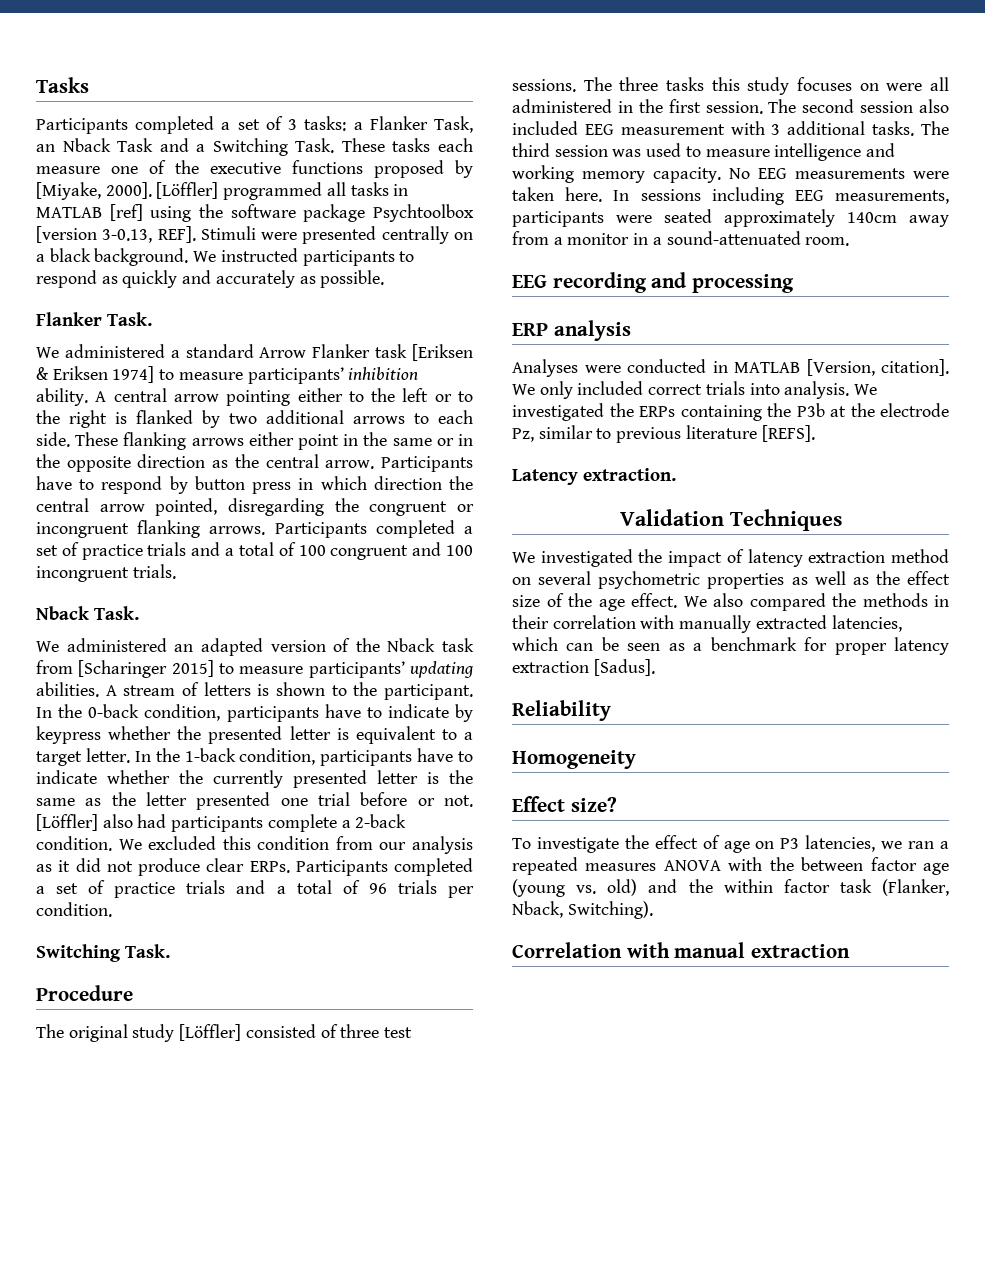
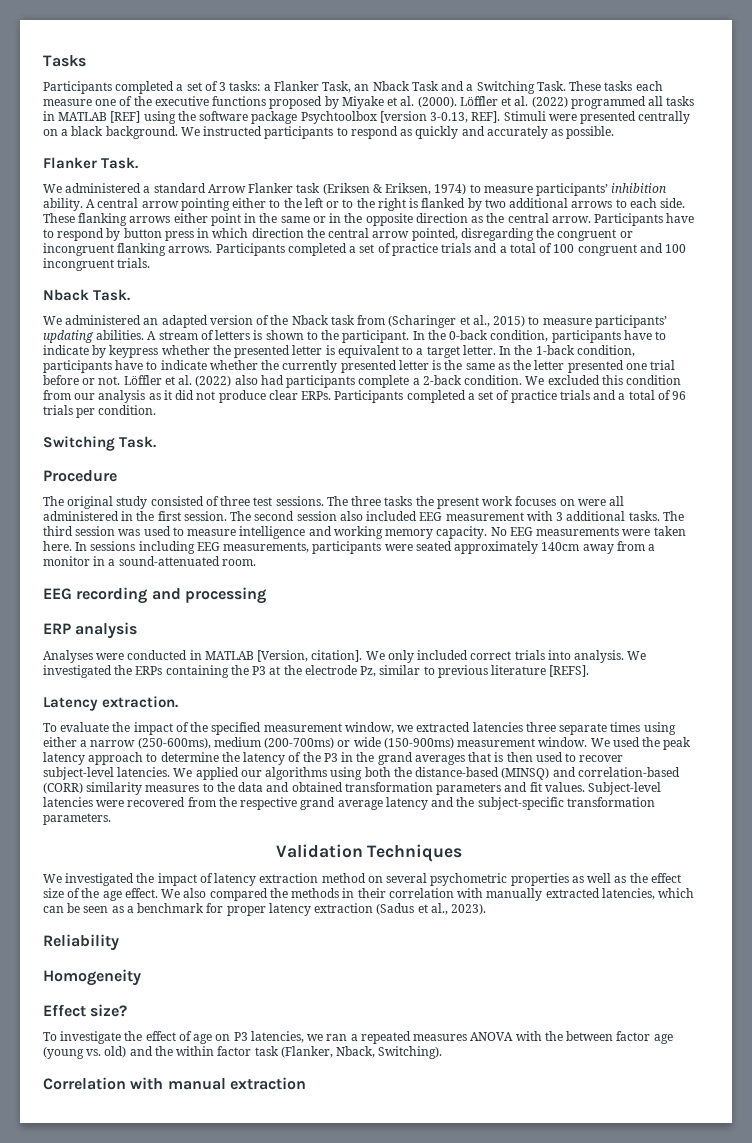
- These tasks each measure one of the executive functions proposed by [Miyake, 2000]. [Löffler] programmed all tasks in MATLAB [ref] using the software package Psychtoolbox [version 3-0.13, REF].
+ These tasks each measure one of the executive functions proposed by Miyake et al. (2000). Löffler et al. (2022) programmed all tasks in MATLAB [REF] using the software package Psychtoolbox [version 3-0.13, REF].
- We administered a standard Arrow Flanker task [Eriksen & Eriksen 1974] to measure participants’ inhibition ability.
+ We administered a standard Arrow Flanker task (Eriksen & Eriksen, 1974) to measure participants’ inhibition ability.
- We administered an adapted version of the Nback task from [Scharinger 2015] to measure participants’ updating abilities.
+ We administered an adapted version of the Nback task from (Scharinger et al., 2015) to measure participants’ updating abilities.
- [Löffler] also had participants complete a 2-back condition.
+ Löffler et al. (2022) also had participants complete a 2-back condition.
- The original study [Löffler] consisted of three test sessions.
+ The original study consisted of three test sessions.
- The three tasks this study focuses on were all administered in the first session.
+ The three tasks the present work focuses on were all administered in the first session.
- We investigated the ERPs containing the P3b at the electrode Pz, similar to previous literature [REFS].
+ We investigated the ERPs containing the P3 at the electrode Pz, similar to previous literature [REFS].
+ To evaluate the impact of the specified measurement window, we extracted latencies three separate times using either a narrow (250-600ms), medium (200-700ms) or wide (150-900ms) measurement window. We used the peak latency approach to determine the latency of the P3 in the grand averages that is then used to recover subject-level latencies. We applied our algorithms using both the distance-based (MINSQ) and correlation-based (CORR) similarity measures to the data and obtained transformation parameters and fit values. Subject-level latencies were recovered from the respective grand average latency and the subject-specific transformation parameters.
- We also compared the methods in their correlation with manually extracted latencies, which can be seen as a benchmark for proper latency extraction [Sadus].
+ We also compared the methods in their correlation with manually extracted latencies, which can be seen as a benchmark for proper latency extraction (Sadus et al., 2023).

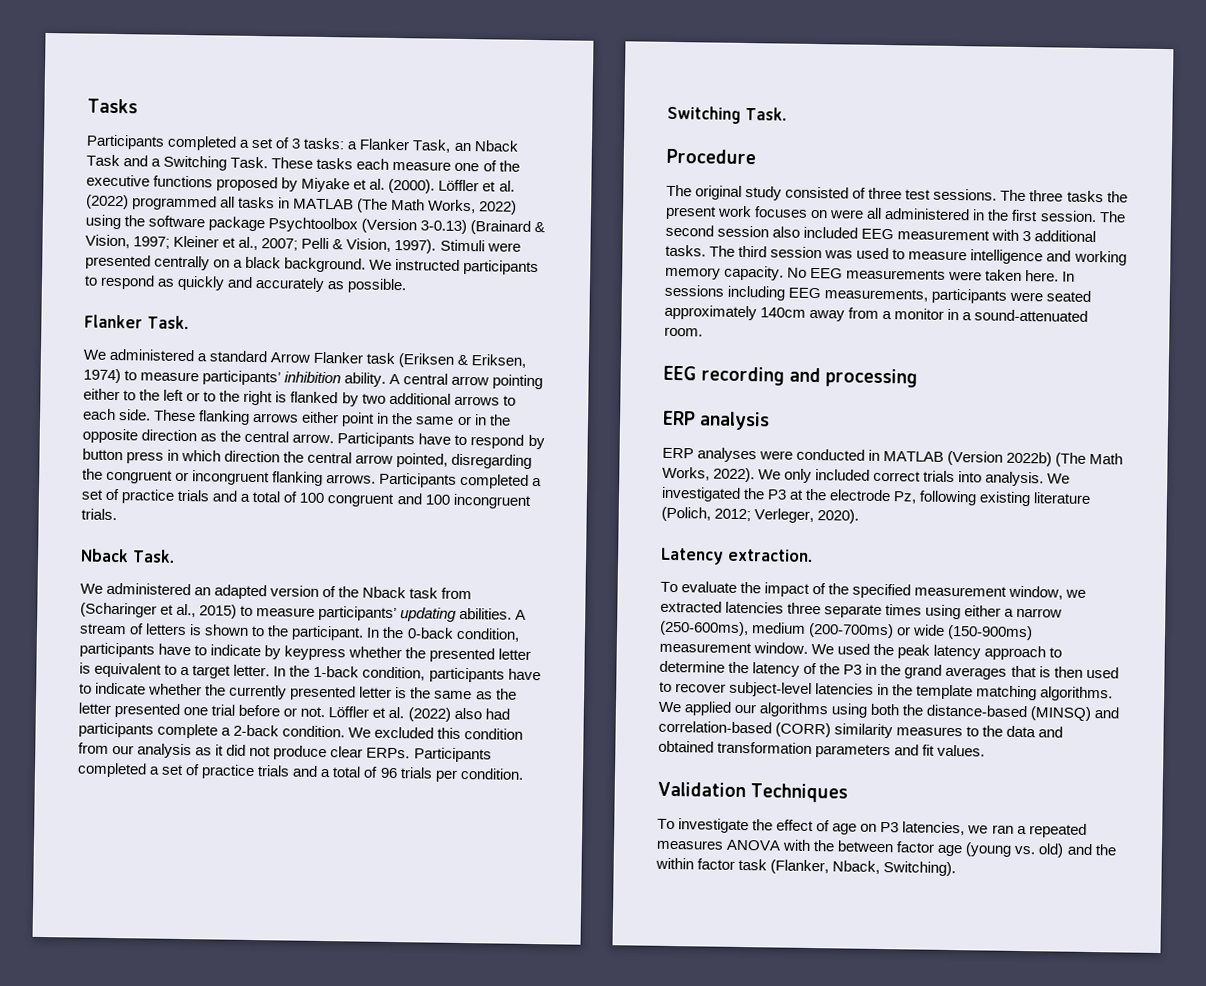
- Löffler et al. (2022) programmed all tasks in MATLAB [REF] using the software package Psychtoolbox [version 3-0.13, REF].
+ Löffler et al. (2022) programmed all tasks in MATLAB (The Math Works, 2022) using the software package Psychtoolbox (Version 3-0.13) (Brainard & Vision, 1997; Kleiner et al., 2007; Pelli & Vision, 1997).
- Analyses were conducted in MATLAB [Version, citation].
+ ERP analyses were conducted in MATLAB (Version 2022b) (The Math Works, 2022).
- We investigated the ERPs containing the P3 at the electrode Pz, similar to previous literature [REFS].
+ We investigated the P3 at the electrode Pz, following existing literature (Polich, 2012; Verleger, 2020).
- We used the peak latency approach to determine the latency of the P3 in the grand averages that is then used to recover subject-level latencies.
+ We used the peak latency approach to determine the latency of the P3 in the grand averages that is then used to recover subject-level latencies in the template matching algorithms.
- We applied our algorithms using both the distance-based (MINSQ) and correlation-based (CORR) similarity measures to the data and obtained transformation parameters and fit values. Subject-level latencies were recovered from the respective grand average latency and the subject-specific transformation parameters.
+ We applied our algorithms using both the distance-based (MINSQ) and correlation-based (CORR) similarity measures to the data and obtained transformation parameters and fit values.
  Validation Techniques
- We investigated the impact of latency extraction method on several psychometric properties as well as the effect size of the age effect. We also compared the methods in their correlation with manually extracted latencies, which can be seen as a benchmark for proper latency extraction (Sadus et al., 2023).
- Reliability
- Homogeneity
- Effect size?
- Correlation with manual extraction

